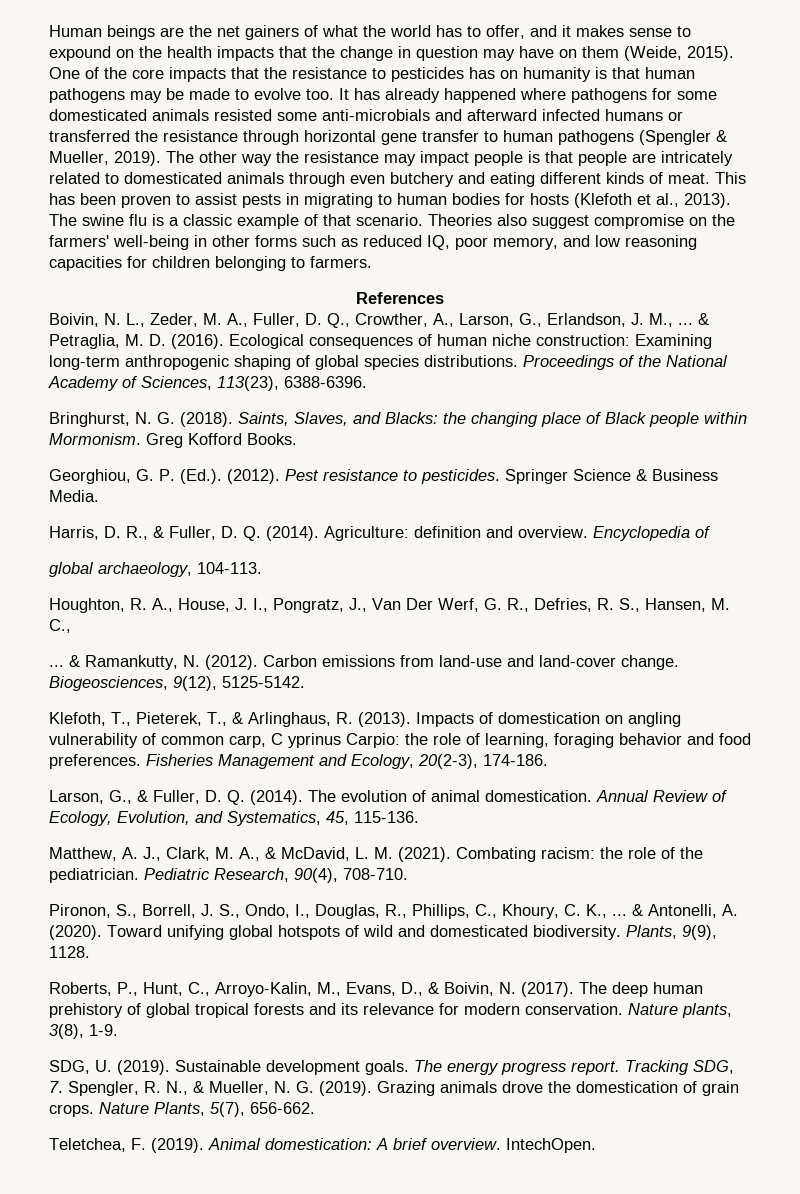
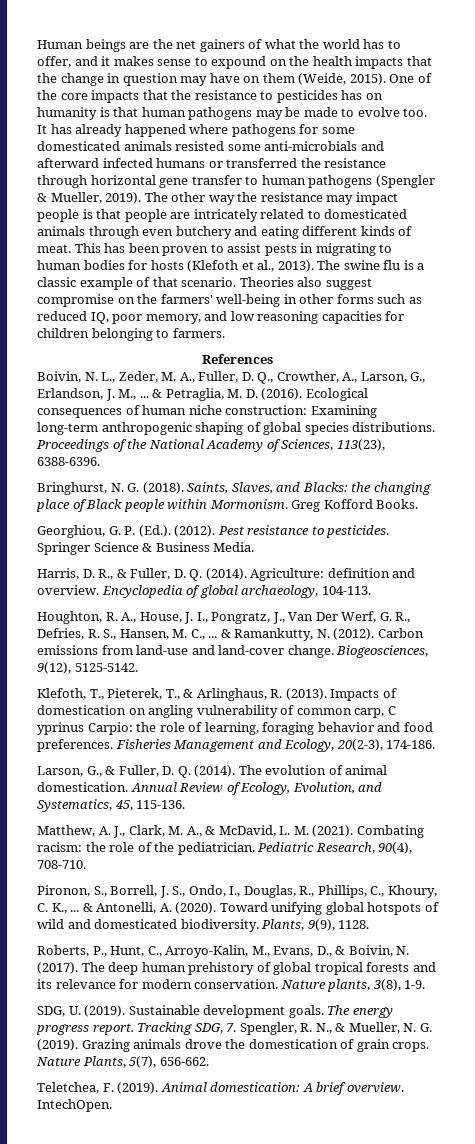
- Encyclopedia of
- global archaeology, 104-113.
+ Encyclopedia of global archaeology, 104-113.
- Houghton, R. A., House, J. I., Pongratz, J., Van Der Werf, G. R., Defries, R. S., Hansen, M. C.,
- ...
+ Houghton, R. A., House, J. I., Pongratz, J., Van Der Werf, G. R., Defries, R. S., Hansen, M. C., ...

